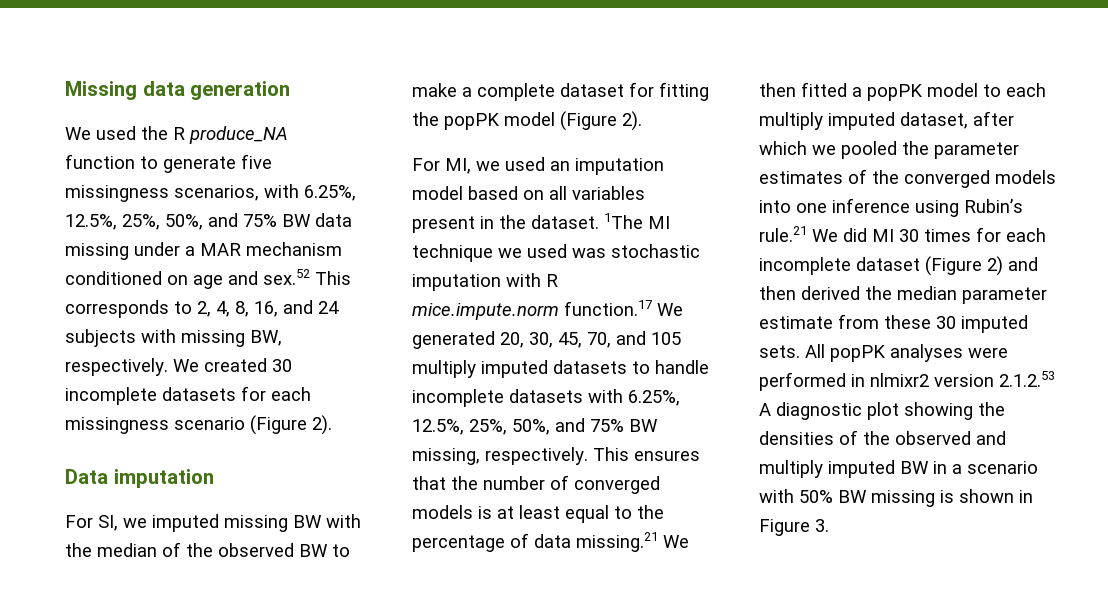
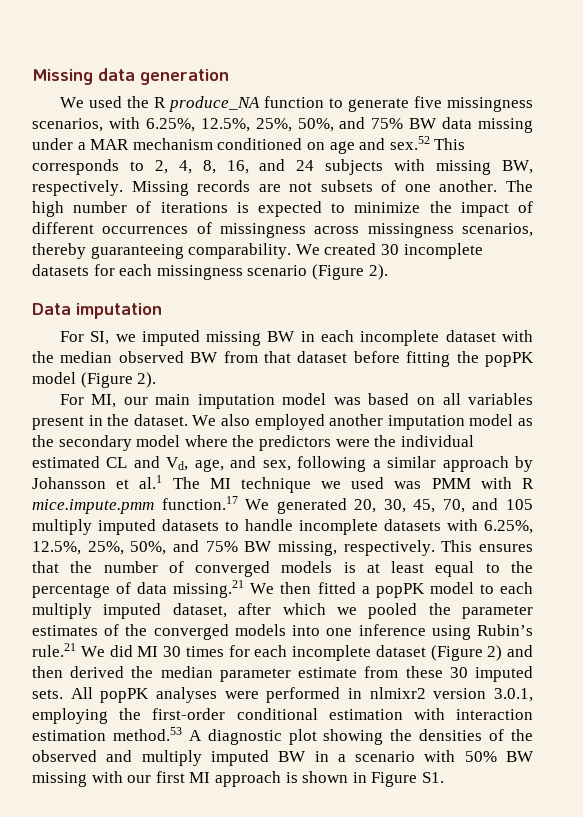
+ Missing records are not subsets of one another. The high number of iterations is expected to minimize the impact of different occurrences of missingness across missingness scenarios, thereby guaranteeing comparability.
- For SI, we imputed missing BW with the median of the observed BW to make a complete dataset for fitting the popPK model (Figure 2).
+ For SI, we imputed missing BW in each incomplete dataset with the median observed BW from that dataset before fitting the popPK model (Figure 2).
- For MI, we used an imputation model based on all variables present in the dataset.
+ For MI, our main imputation model was based on all variables present in the dataset.
- 1The MI technique we used was stochastic imputation with R mice.impute.norm function.17 We generated 20, 30, 45, 70, and 105 multiply imputed datasets to handle incomplete datasets with 6.25%, 12.5%, 25%, 50%, and 75% BW missing, respectively.
+ We also employed another imputation model as the secondary model where the predictors were the individual estimated CL and Vd, age, and sex, following a similar approach by Johansson et al.1 The MI technique we used was PMM with R mice.impute.pmm function.17 We generated 20, 30, 45, 70, and 105 multiply imputed datasets to handle incomplete datasets with 6.25%, 12.5%, 25%, 50%, and 75% BW missing, respectively.
- All popPK analyses were performed in nlmixr2 version 2.1.2.53 A diagnostic plot showing the densities of the observed and multiply imputed BW in a scenario with 50% BW missing is shown in Figure 3.
+ All popPK analyses were performed in nlmixr2 version 3.0.1, employing the first-order conditional estimation with interaction estimation method.53 A diagnostic plot showing the densities of the observed and multiply imputed BW in a scenario with 50% BW missing with our first MI approach is shown in Figure S1.

